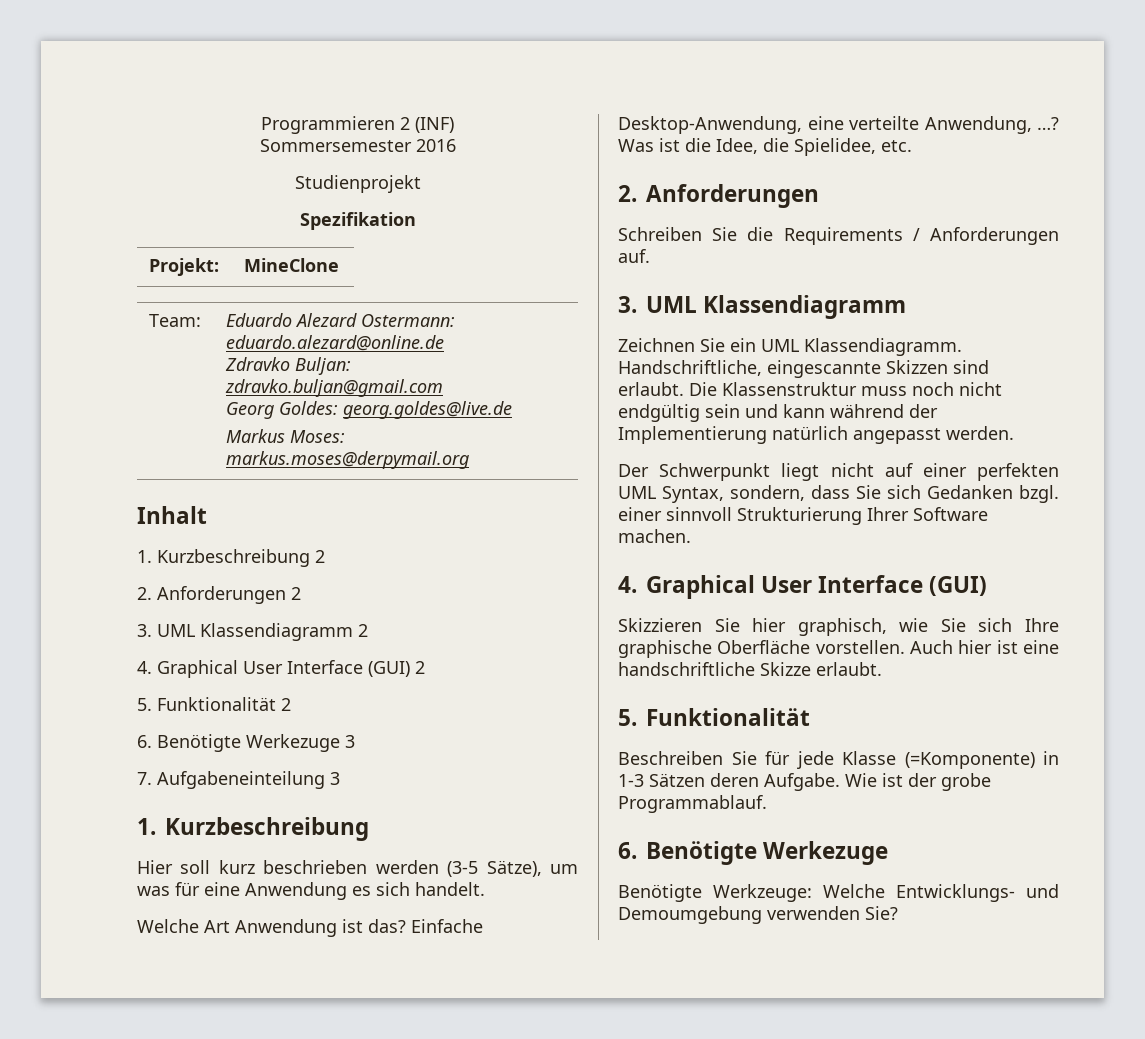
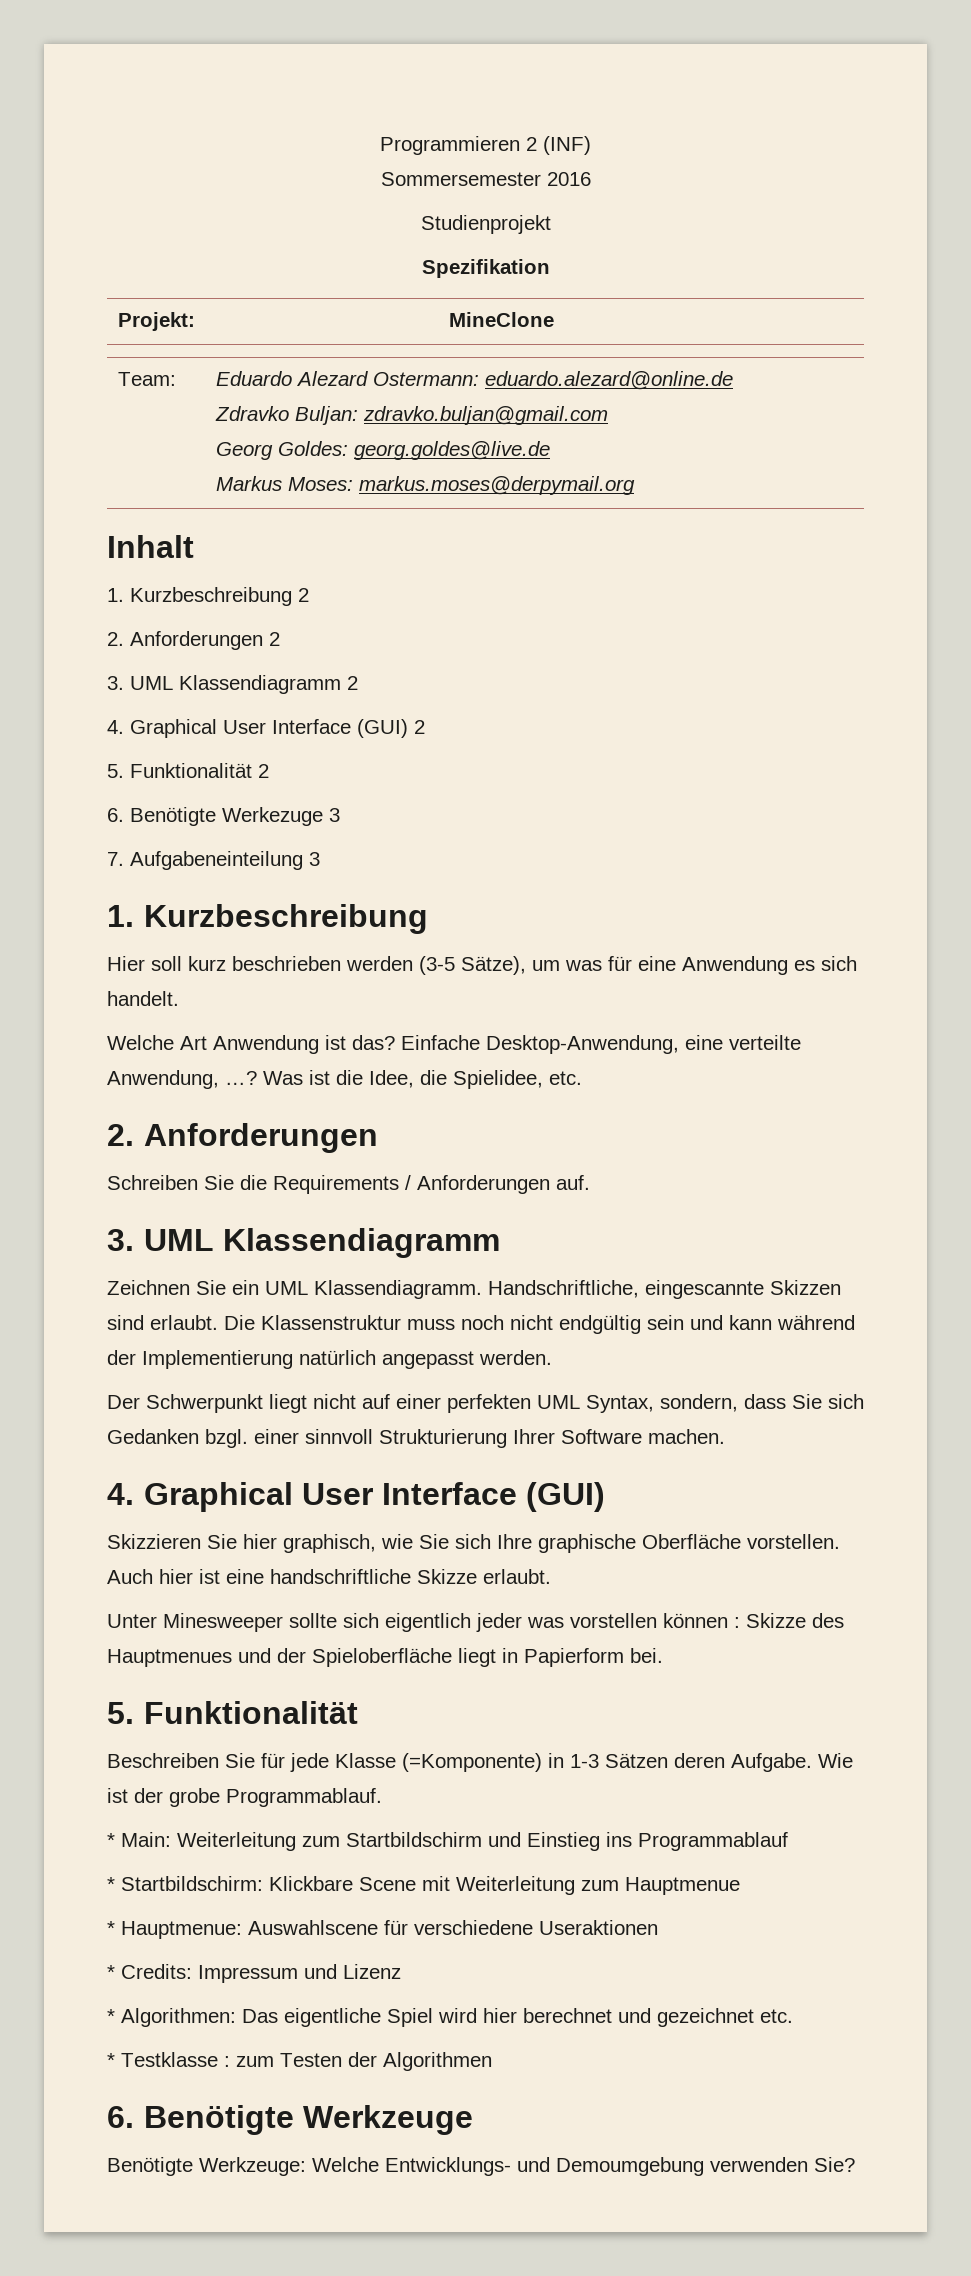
+ Unter Minesweeper sollte sich eigentlich jeder was vorstellen können : Skizze des Hauptmenues und der Spieloberfläche liegt in Papierform bei.
  Wie ist der grobe Programmablauf.
- 6. Benötigte Werkezuge
+ * Main: Weiterleitung zum Startbildschirm und Einstieg ins Programmablauf
+ * Startbildschirm: Klickbare Scene mit Weiterleitung zum Hauptmenue
+ * Hauptmenue: Auswahlscene für verschiedene Useraktionen
+ * Credits: Impressum und Lizenz
+ * Algorithmen: Das eigentliche Spiel wird hier berechnet und gezeichnet etc.
+ * Testklasse : zum Testen der Algorithmen
+ 6. Benötigte Werkzeuge

